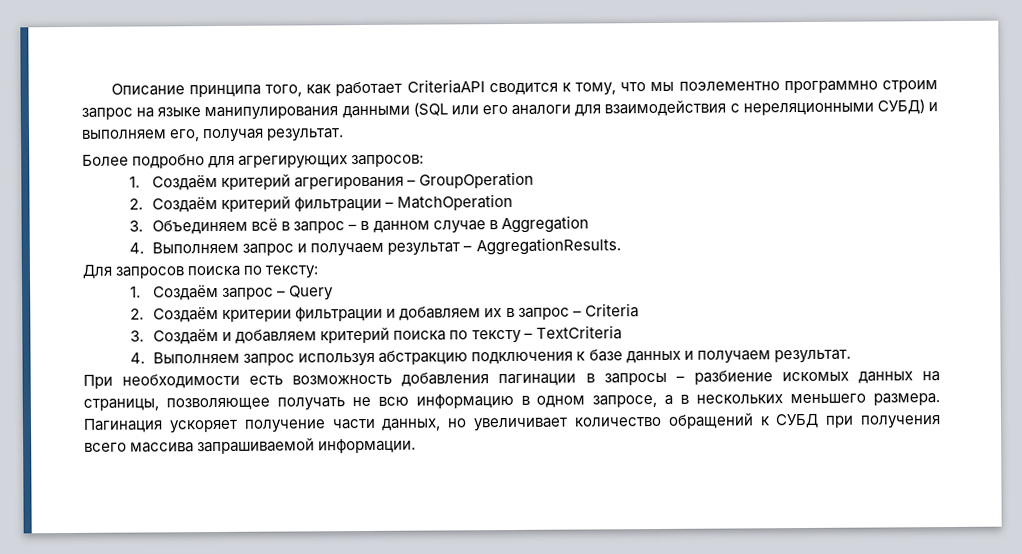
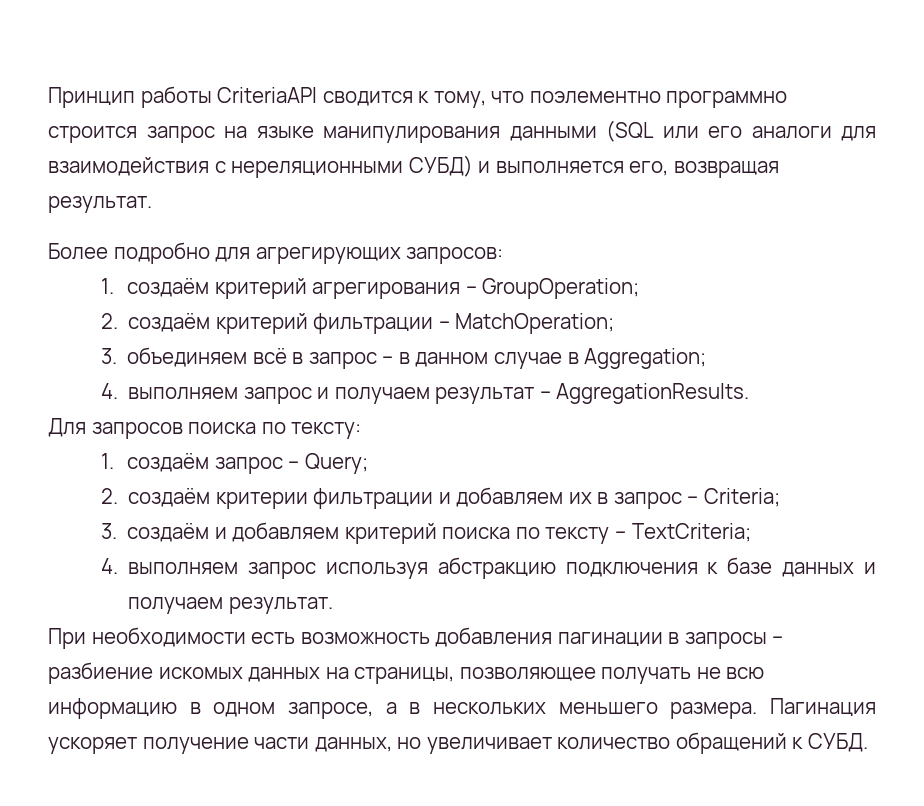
- Описание принципа того, как работает CriteriaAPI сводится к тому, что мы поэлементно программно строим запрос на языке манипулирования данными (SQL или его аналоги для взаимодействия с нереляционными СУБД) и выполняем его, получая результат.
+ Принцип работы CriteriaAPI сводится к тому, что поэлементно программно строится запрос на языке манипулирования данными (SQL или его аналоги для взаимодействия с нереляционными СУБД) и выполняется его, возвращая результат.
- 1. Создаём критерий агрегирования – GroupOperation
- 2. Создаём критерий фильтрации – MatchOperation
- 3. Объединяем всё в запрос – в данном случае в Aggregation
- 4. Выполняем запрос и получаем результат – AggregationResults.
+ 1. создаём критерий агрегирования – GroupOperation;
+ 2. создаём критерий фильтрации – MatchOperation;
+ 3. объединяем всё в запрос – в данном случае в Aggregation;
+ 4. выполняем запрос и получаем результат – AggregationResults.
- 1. Создаём запрос – Query
- 2. Создаём критерии фильтрации и добавляем их в запрос – Criteria
- 3. Создаём и добавляем критерий поиска по тексту – TextCriteria
- 4. Выполняем запрос используя абстракцию подключения к базе данных и получаем результат.
+ 1. создаём запрос – Query;
+ 2. создаём критерии фильтрации и добавляем их в запрос – Criteria;
+ 3. создаём и добавляем критерий поиска по тексту – TextCriteria;
+ 4. выполняем запрос используя абстракцию подключения к базе данных и получаем результат.
- Пагинация ускоряет получение части данных, но увеличивает количество обращений к СУБД при получения всего массива запрашиваемой информации.
+ Пагинация ускоряет получение части данных, но увеличивает количество обращений к СУБД.

